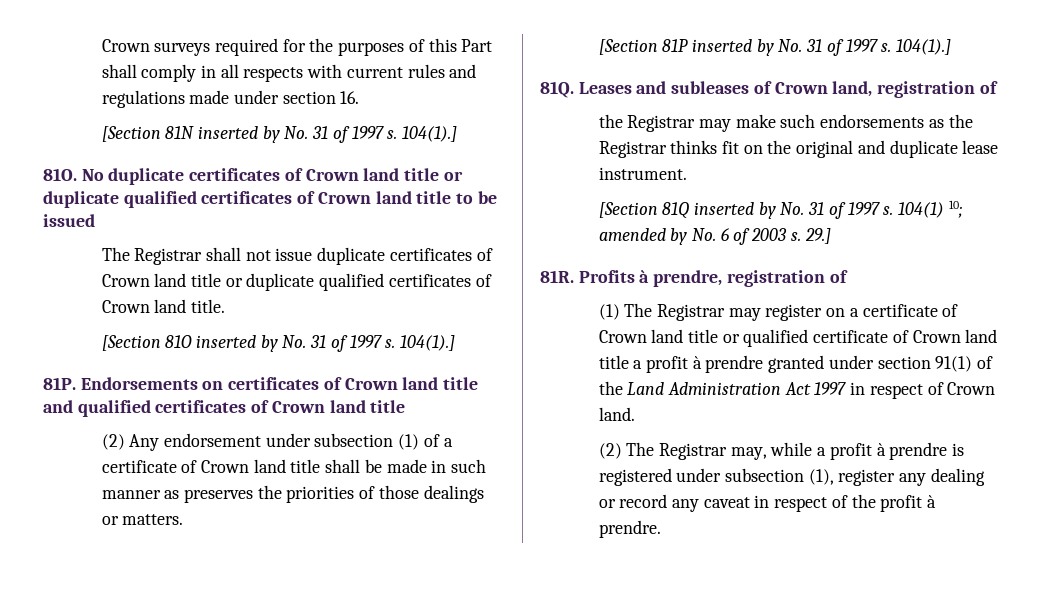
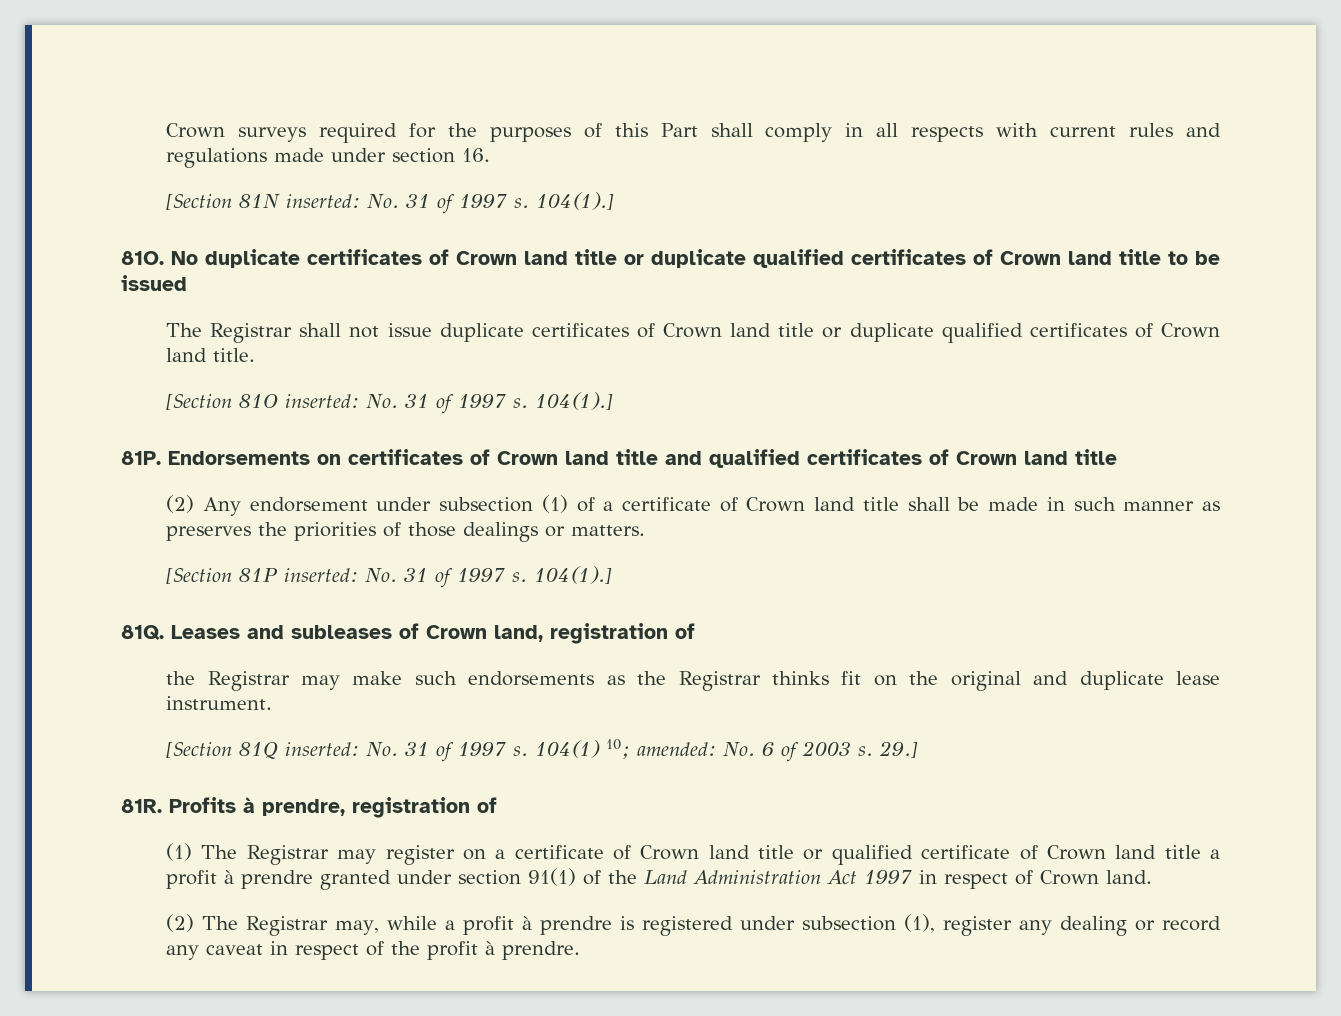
- [Section 81N inserted by No. 31 of 1997 s.
+ [Section 81N inserted: No. 31 of 1997 s.
- [Section 81O inserted by No. 31 of 1997 s.
+ [Section 81O inserted: No. 31 of 1997 s.
- [Section 81P inserted by No. 31 of 1997 s.
+ [Section 81P inserted: No. 31 of 1997 s.
- [Section 81Q inserted by No. 31 of 1997 s.
+ [Section 81Q inserted: No. 31 of 1997 s.
- 104(1) 10; amended by No. 6 of 2003 s.
+ 104(1) 10; amended: No. 6 of 2003 s.

